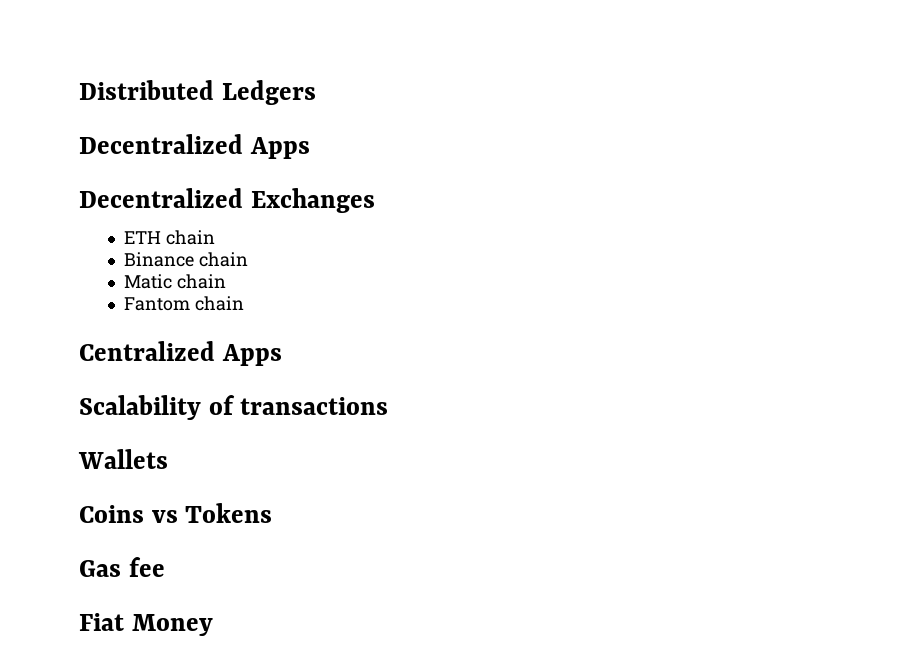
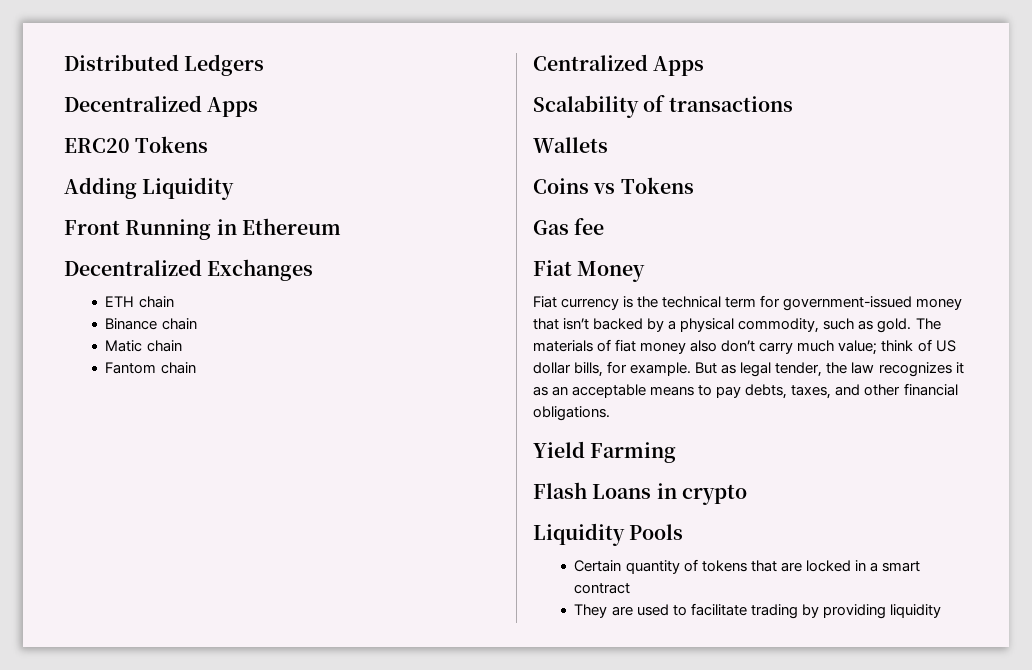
+ ERC20 Tokens
+ Adding Liquidity
+ Front Running in Ethereum
+ Fiat currency is the technical term for government-issued money that isn’t backed by a physical commodity, such as gold. The materials of fiat money also don’t carry much value; think of US dollar bills, for example. But as legal tender, the law recognizes it as an acceptable means to pay debts, taxes, and other financial obligations.
+ Yield Farming
+ Flash Loans in crypto
+ Liquidity Pools
+ Certain quantity of tokens that are locked in a smart contract
+ They are used to facilitate trading by providing liquidity

